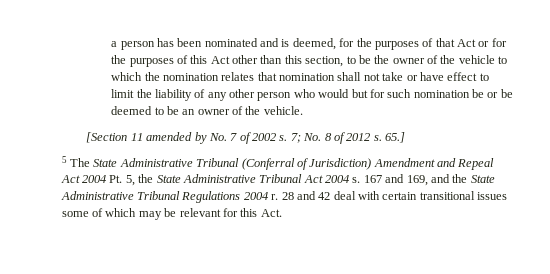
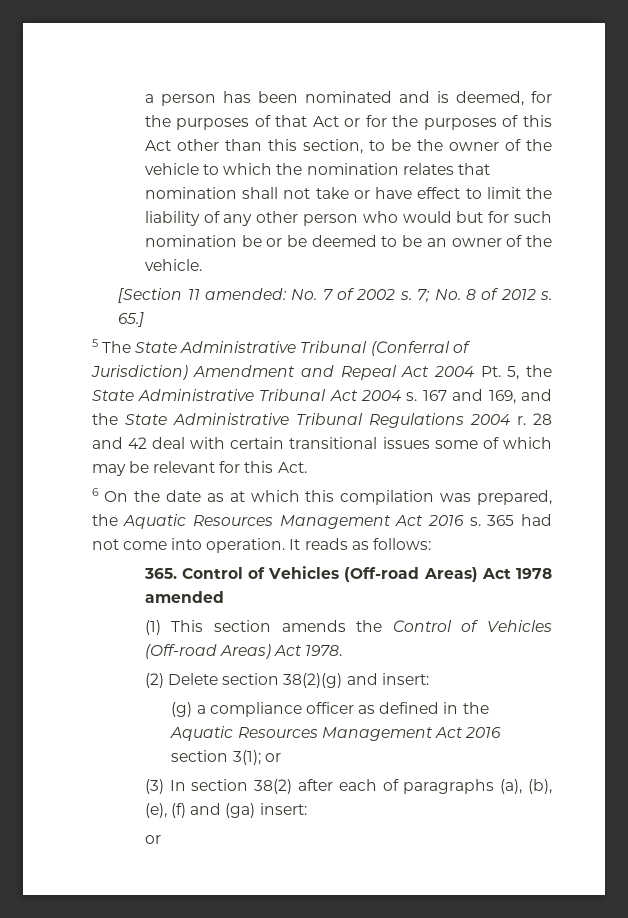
- [Section 11 amended by No. 7 of 2002 s.
+ [Section 11 amended: No. 7 of 2002 s.
+ 6 On the date as at which this compilation was prepared, the Aquatic Resources Management Act 2016 s. 365 had not come into operation. It reads as follows:
+ 365. Control of Vehicles (Off-road Areas) Act 1978 amended
+ (1) This section amends the Control of Vehicles (Off-road Areas) Act 1978.
+ (2) Delete section 38(2)(g) and insert:
+ (g) a compliance officer as defined in the Aquatic Resources Management Act 2016 section 3(1); or
+ (3) In section 38(2) after each of paragraphs (a), (b), (e), (f) and (ga) insert:
+ or

